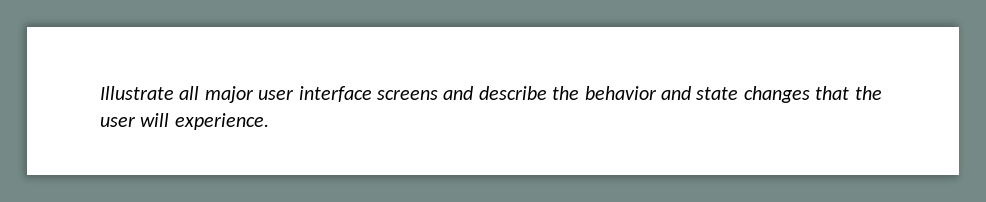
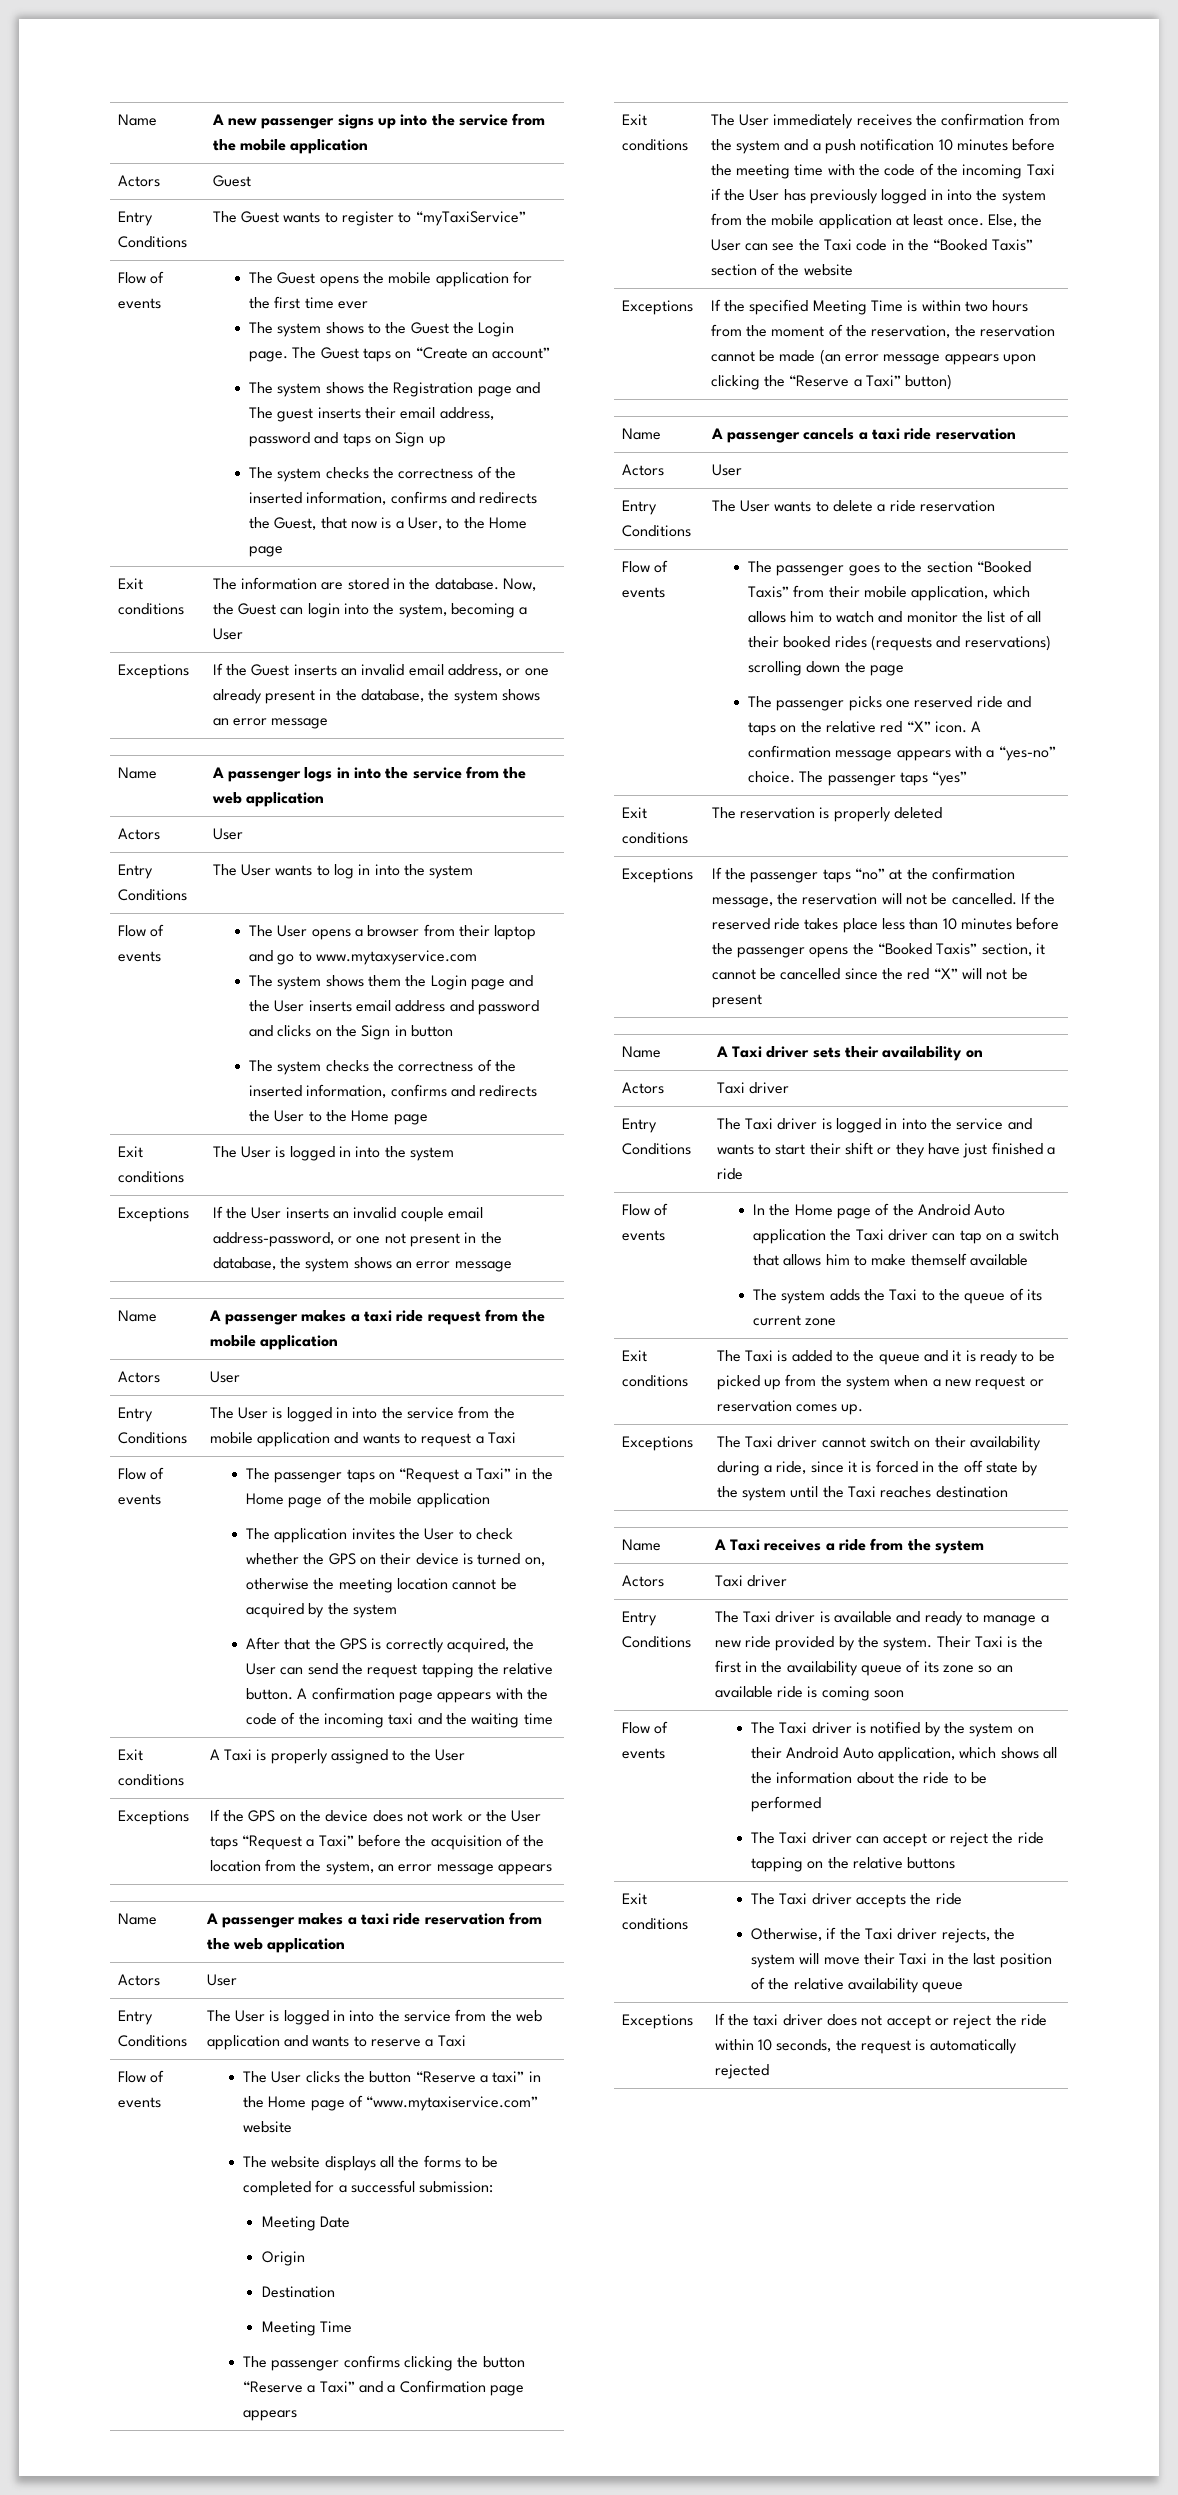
- Illustrate all major user interface screens and describe the behavior and state changes that the user will experience.
+ Name | A new passenger signs up into the service from the mobile application
+ Actors | Guest
+ Entry Conditions | The Guest wants to register to “myTaxiService”
+ Flow of events | The Guest opens the mobile application for the first time ever
+ The system shows to the Guest the Login page. The Guest taps on “Create an account”
+ The system shows the Registration page and The guest inserts their email address, password and taps on Sign up
+ The system checks the correctness of the inserted information, confirms and redirects the Guest, that now is a User, to the Home page
+ Exit conditions | The information are stored in the database. Now, the Guest can login into the system, becoming a User
+ Exceptions | If the Guest inserts an invalid email address, or one already present in the database, the system shows an error message
+ Name | A passenger logs in into the service from the web application
+ Actors | User
+ Entry Conditions | The User wants to log in into the system
+ Flow of events | The User opens a browser from their laptop and go to www.mytaxyservice.com
+ The system shows them the Login page and the User inserts email address and password and clicks on the Sign in button
+ The system checks the correctness of the inserted information, confirms and redirects the User to the Home page
+ Exit conditions | The User is logged in into the system
+ Exceptions | If the User inserts an invalid couple email address-password, or one not present in the database, the system shows an error message
+ Name | A passenger makes a taxi ride request from the mobile application
+ Actors | User
+ Entry Conditions | The User is logged in into the service from the mobile application and wants to request a Taxi
+ Flow of events | The passenger taps on “Request a Taxi” in the Home page of the mobile application
+ The application invites the User to check whether the GPS on their device is turned on, otherwise the meeting location cannot be acquired by the system
+ After that the GPS is correctly acquired, the User can send the request tapping the relative button. A confirmation page appears with the code of the incoming taxi and the waiting time
+ Exit conditions | A Taxi is properly assigned to the User
+ Exceptions | If the GPS on the device does not work or the User taps “Request a Taxi” before the acquisition of the location from the system, an error message appears
+ Name | A passenger makes a taxi ride reservation from the web application
+ Actors | User
+ Entry Conditions | The User is logged in into the service from the web application and wants to reserve a Taxi
+ Flow of events | The User clicks the button “Reserve a taxi” in the Home page of “www.mytaxiservice.com” website
+ The website displays all the forms to be completed for a successful submission:
+ Meeting Date
+ Origin
+ Destination
+ Meeting Time
+ The passenger confirms clicking the button “Reserve a Taxi” and a Confirmation page appears
+ Exit conditions | The User immediately receives the confirmation from the system and a push notification 10 minutes before the meeting time with the code of the incoming Taxi if the User has previously logged in into the system from the mobile application at least once. Else, the User can see the Taxi code in the “Booked Taxis” section of the website
+ Exceptions | If the specified Meeting Time is within two hours from the moment of the reservation, the reservation cannot be made (an error message appears upon clicking the “Reserve a Taxi” button)
+ Name | A passenger cancels a taxi ride reservation
+ Actors | User
+ Entry Conditions | The User wants to delete a ride reservation
+ Flow of events | The passenger goes to the section “Booked Taxis” from their mobile application, which allows him to watch and monitor the list of all their booked rides (requests and reservations) scrolling down the page
+ The passenger picks one reserved ride and taps on the relative red “X” icon. A confirmation message appears with a “yes-no” choice. The passenger taps “yes”
+ Exit conditions | The reservation is properly deleted
+ Exceptions | If the passenger taps “no” at the confirmation message, the reservation will not be cancelled. If the reserved ride takes place less than 10 minutes before the passenger opens the “Booked Taxis” section, it cannot be cancelled since the red “X” will not be present
+ Name | A Taxi driver sets their availability on
+ Actors | Taxi driver
+ Entry Conditions | The Taxi driver is logged in into the service and wants to start their shift or they have just finished a ride
+ Flow of events | In the Home page of the Android Auto application the Taxi driver can tap on a switch that allows him to make themself available
+ The system adds the Taxi to the queue of its current zone
+ Exit conditions | The Taxi is added to the queue and it is ready to be picked up from the system when a new request or reservation comes up.
+ Exceptions | The Taxi driver cannot switch on their availability during a ride, since it is forced in the off state by the system until the Taxi reaches destination
+ Name | A Taxi receives a ride from the system
+ Actors | Taxi driver
+ Entry Conditions | The Taxi driver is available and ready to manage a new ride provided by the system. Their Taxi is the first in the availability queue of its zone so an available ride is coming soon
+ Flow of events | The Taxi driver is notified by the system on their Android Auto application, which shows all the information about the ride to be performed
+ The Taxi driver can accept or reject the ride tapping on the relative buttons
+ Exit conditions | The Taxi driver accepts the ride
+ Otherwise, if the Taxi driver rejects, the system will move their Taxi in the last position of the relative availability queue
+ Exceptions | If the taxi driver does not accept or reject the ride within 10 seconds, the request is automatically rejected

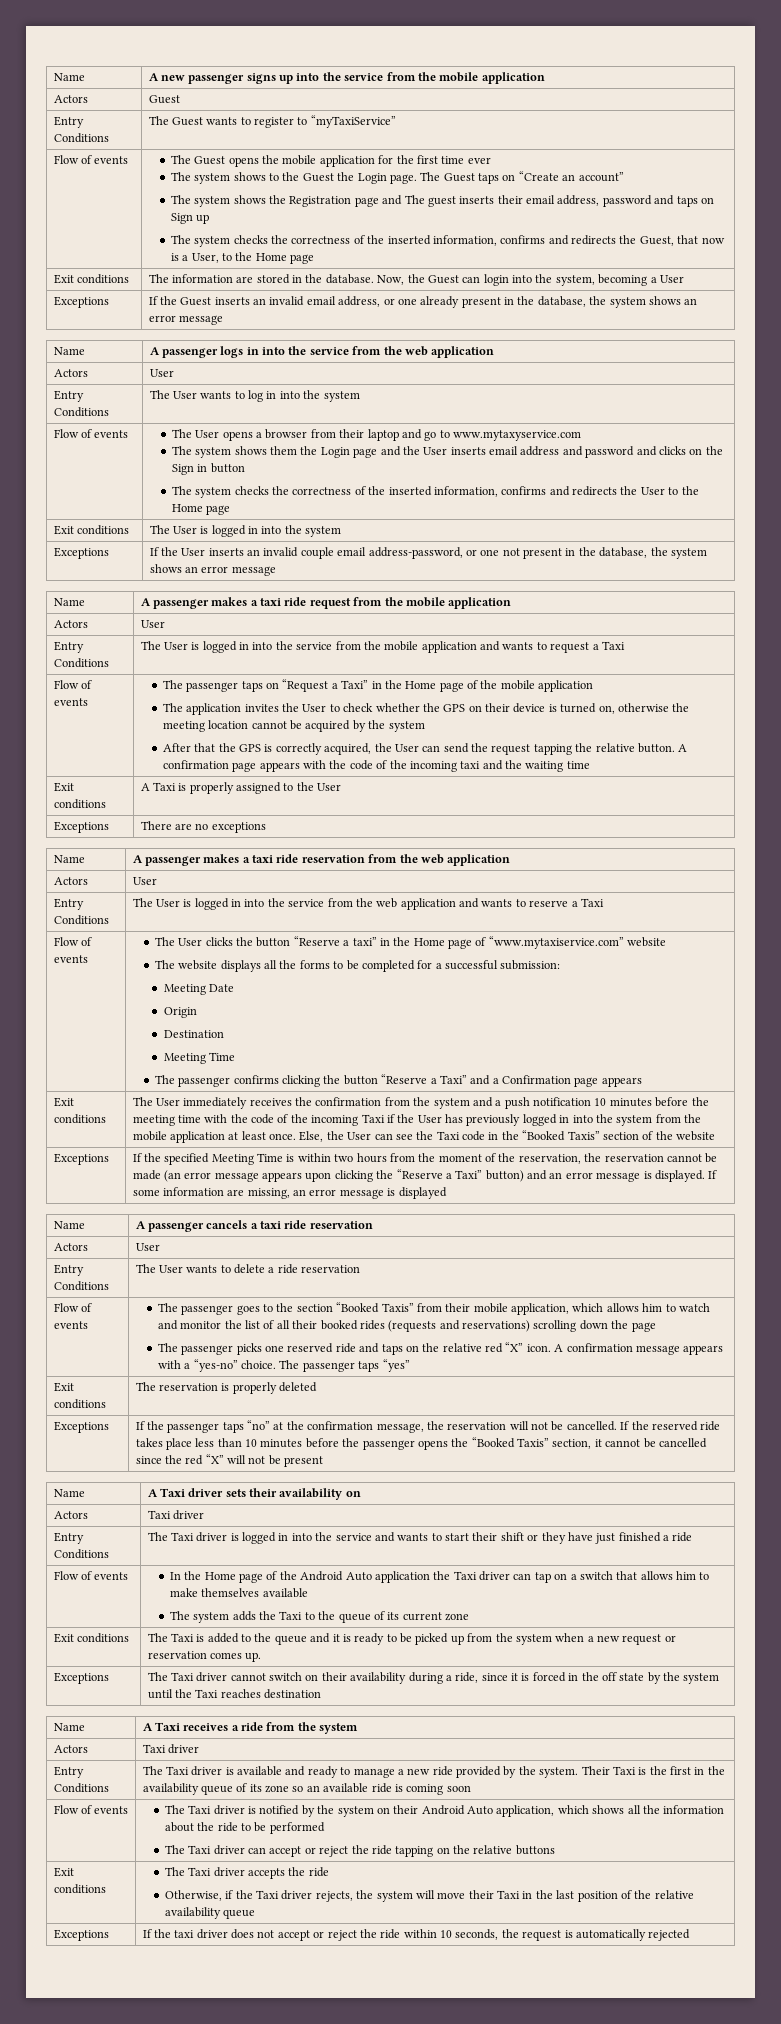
- Exceptions | If the GPS on the device does not work or the User taps “Request a Taxi” before the acquisition of the location from the system, an error message appears
+ Exceptions | There are no exceptions
- If the specified Meeting Time is within two hours from the moment of the reservation, the reservation cannot be made (an error message appears upon clicking the “Reserve a Taxi” button)
+ If the specified Meeting Time is within two hours from the moment of the reservation, the reservation cannot be made (an error message appears upon clicking the “Reserve a Taxi” button) and an error message is displayed. If some information are missing, an error message is displayed
- Flow of events | In the Home page of the Android Auto application the Taxi driver can tap on a switch that allows him to make themself available
+ Flow of events | In the Home page of the Android Auto application the Taxi driver can tap on a switch that allows him to make themselves available

